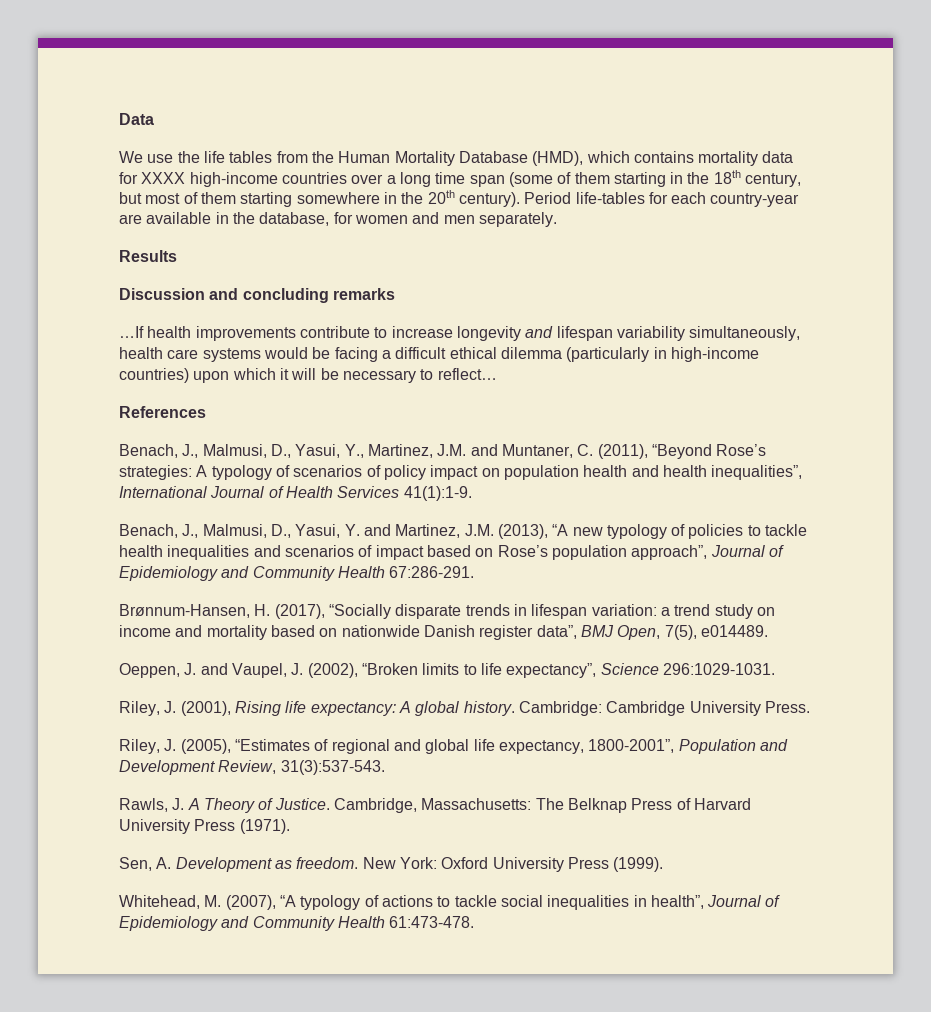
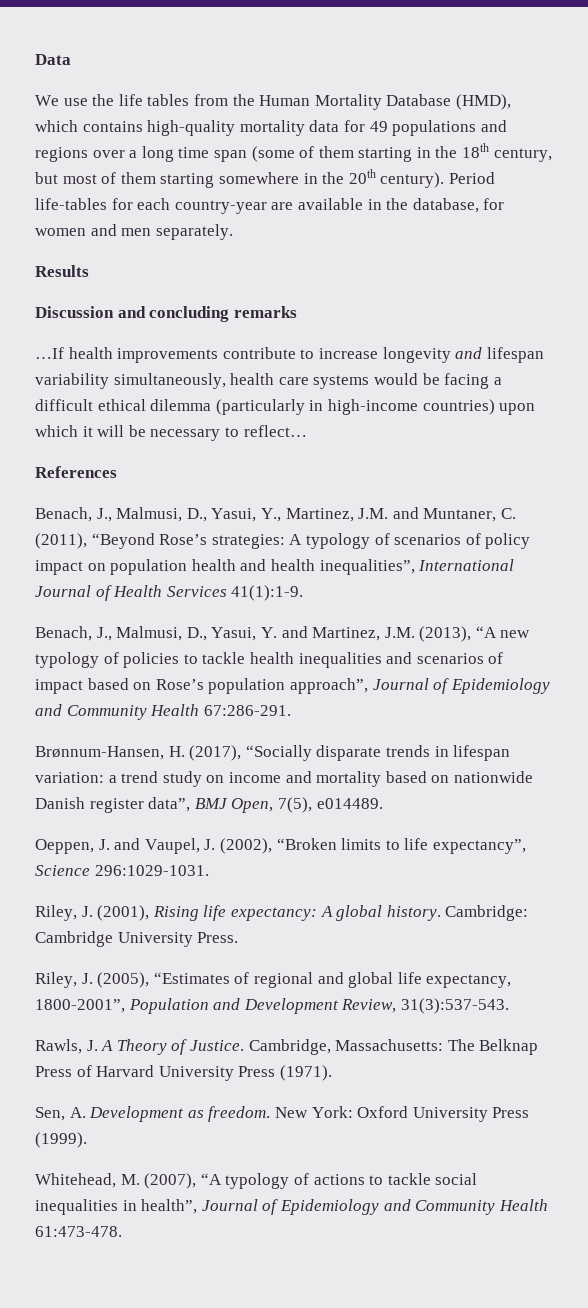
- We use the life tables from the Human Mortality Database (HMD), which contains mortality data for XXXX high-income countries over a long time span (some of them starting in the 18th century, but most of them starting somewhere in the 20th century).
+ We use the life tables from the Human Mortality Database (HMD), which contains high-quality mortality data for 49 populations and regions over a long time span (some of them starting in the 18th century, but most of them starting somewhere in the 20th century).

